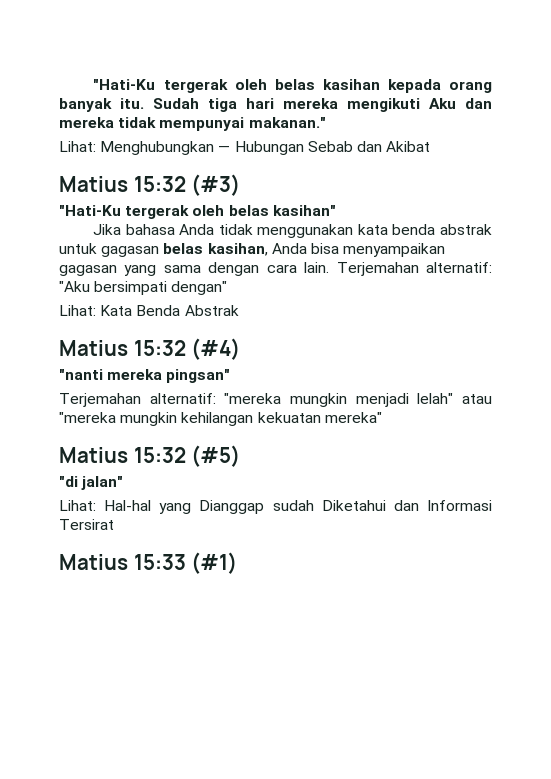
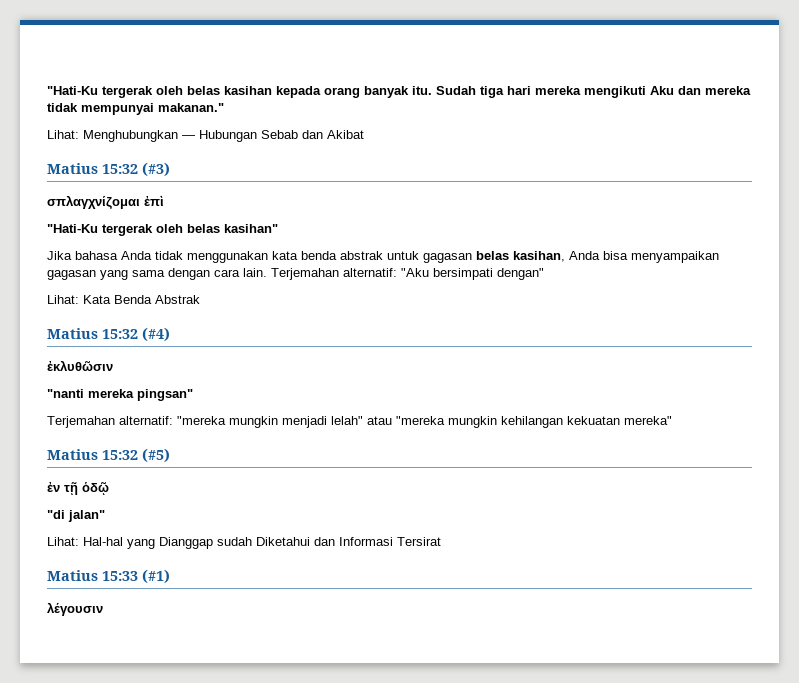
+ σπλαγχνίζομαι ἐπὶ
+ ἐκλυθῶσιν
+ ἐν τῇ ὁδῷ
+ λέγουσιν

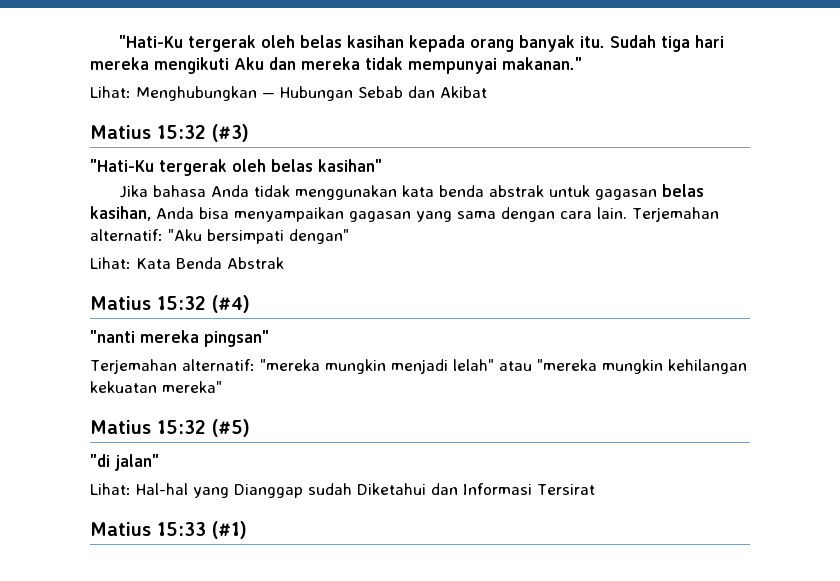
- σπλαγχνίζομαι ἐπὶ
- ἐκλυθῶσιν
- ἐν τῇ ὁδῷ
- λέγουσιν

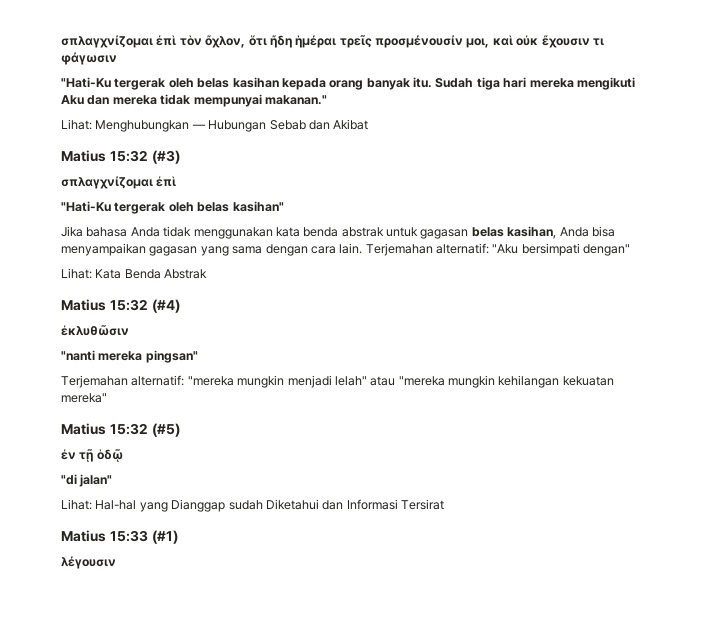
+ σπλαγχνίζομαι ἐπὶ τὸν ὄχλον, ὅτι ἤδη ἡμέραι τρεῖς προσμένουσίν μοι, καὶ οὐκ ἔχουσιν τι φάγωσιν
  Matius 15:32 (#3)
+ σπλαγχνίζομαι ἐπὶ
+ ἐκλυθῶσιν
+ ἐν τῇ ὁδῷ
+ λέγουσιν

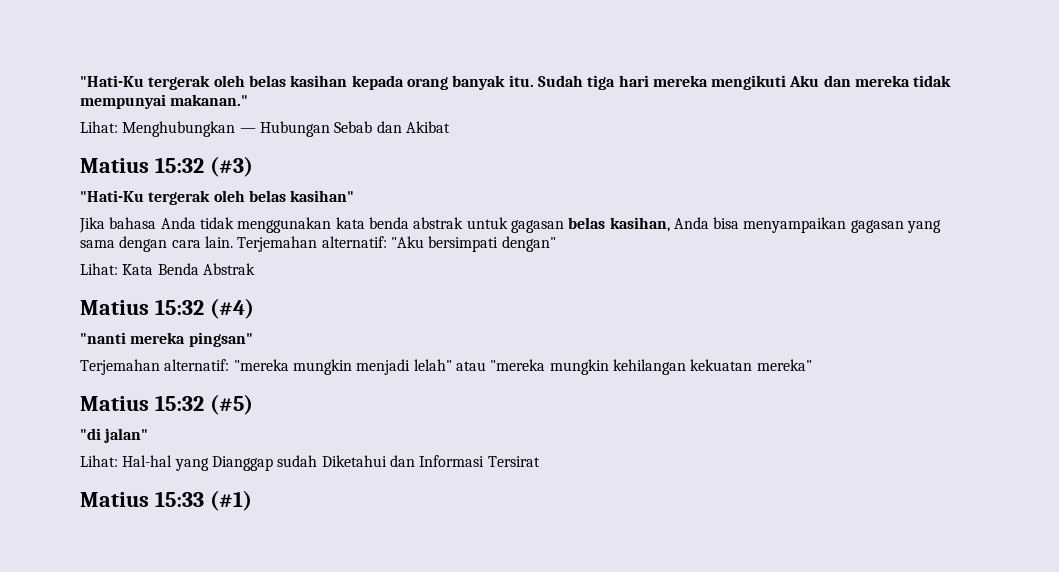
- σπλαγχνίζομαι ἐπὶ τὸν ὄχλον, ὅτι ἤδη ἡμέραι τρεῖς προσμένουσίν μοι, καὶ οὐκ ἔχουσιν τι φάγωσιν
  Matius 15:32 (#3)
- σπλαγχνίζομαι ἐπὶ
- ἐκλυθῶσιν
- ἐν τῇ ὁδῷ
- λέγουσιν

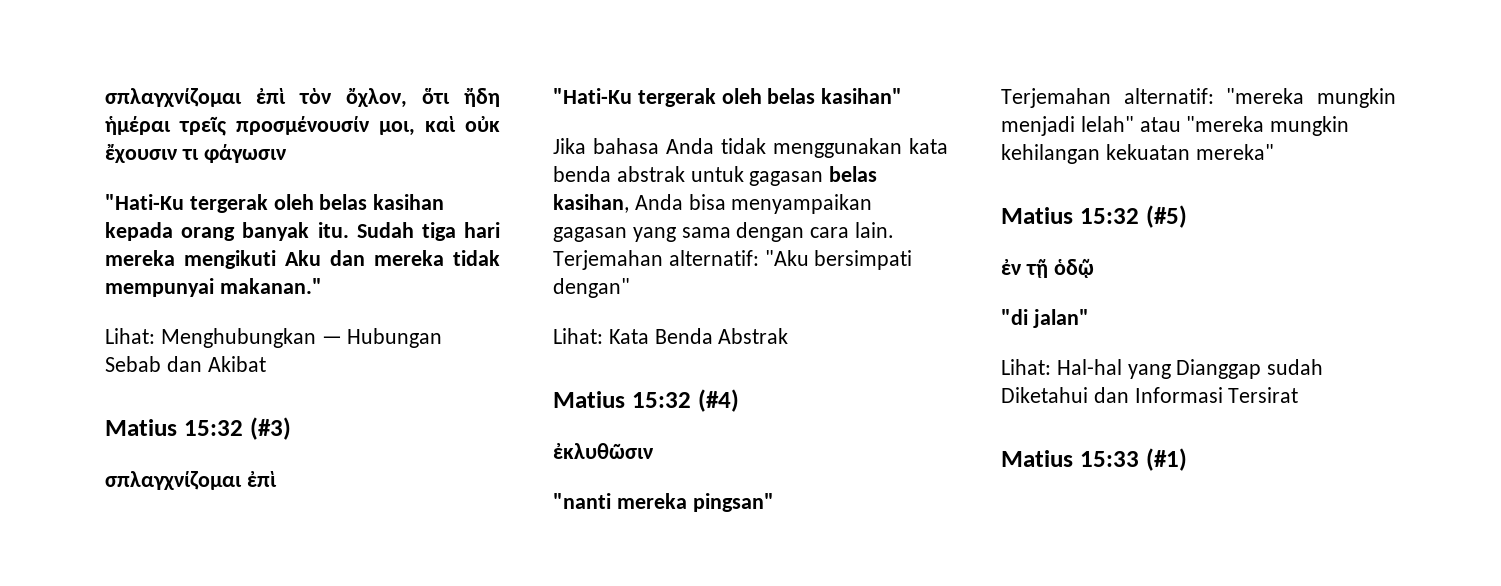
+ σπλαγχνίζομαι ἐπὶ τὸν ὄχλον, ὅτι ἤδη ἡμέραι τρεῖς προσμένουσίν μοι, καὶ οὐκ ἔχουσιν τι φάγωσιν
  Matius 15:32 (#3)
+ σπλαγχνίζομαι ἐπὶ
+ ἐκλυθῶσιν
+ ἐν τῇ ὁδῷ

